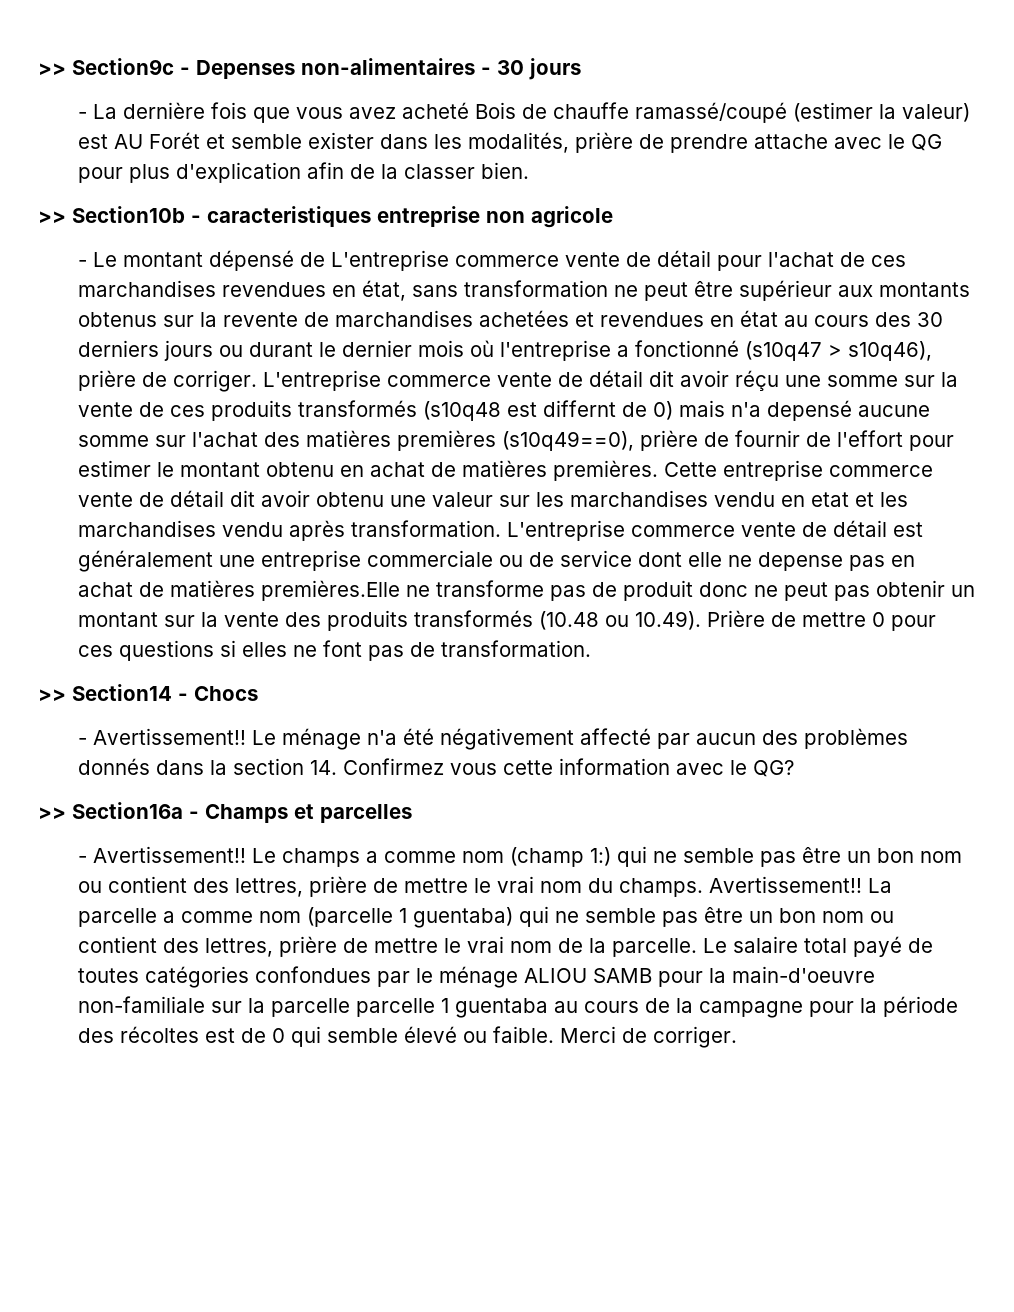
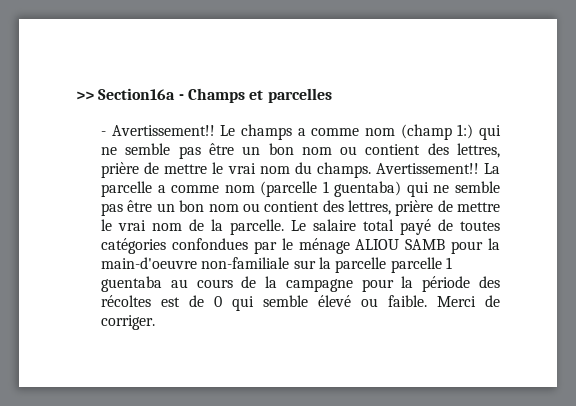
- >> Section9c - Depenses non-alimentaires - 30 jours
- - La dernière fois que vous avez acheté Bois de chauffe ramassé/coupé (estimer la valeur) est AU Forét et semble exister dans les modalités, prière de prendre attache avec le QG pour plus d'explication afin de la classer bien.
- >> Section10b - caracteristiques entreprise non agricole
- - Le montant dépensé de L'entreprise commerce vente de détail pour l'achat de ces marchandises revendues en état, sans transformation ne peut être supérieur aux montants obtenus sur la revente de marchandises achetées et revendues en état au cours des 30 derniers jours ou durant le dernier mois où l'entreprise a fonctionné (s10q47 > s10q46), prière de corriger. L'entreprise commerce vente de détail dit avoir réçu une somme sur la vente de ces produits transformés (s10q48 est differnt de 0) mais n'a depensé aucune somme sur l'achat des matières premières (s10q49==0), prière de fournir de l'effort pour estimer le montant obtenu en achat de matières premières. Cette entreprise commerce vente de détail dit avoir obtenu une valeur sur les marchandises vendu en etat et les marchandises vendu après transformation. L'entreprise commerce vente de détail est généralement une entreprise commerciale ou de service dont elle ne depense pas en achat de matières premières.Elle ne transforme pas de produit donc ne peut pas obtenir un montant sur la vente des produits transformés (10.48 ou 10.49). Prière de mettre 0 pour ces questions si elles ne font pas de transformation.
- >> Section14 - Chocs
- - Avertissement!! Le ménage n'a été négativement affecté par aucun des problèmes donnés dans la section 14. Confirmez vous cette information avec le QG?

